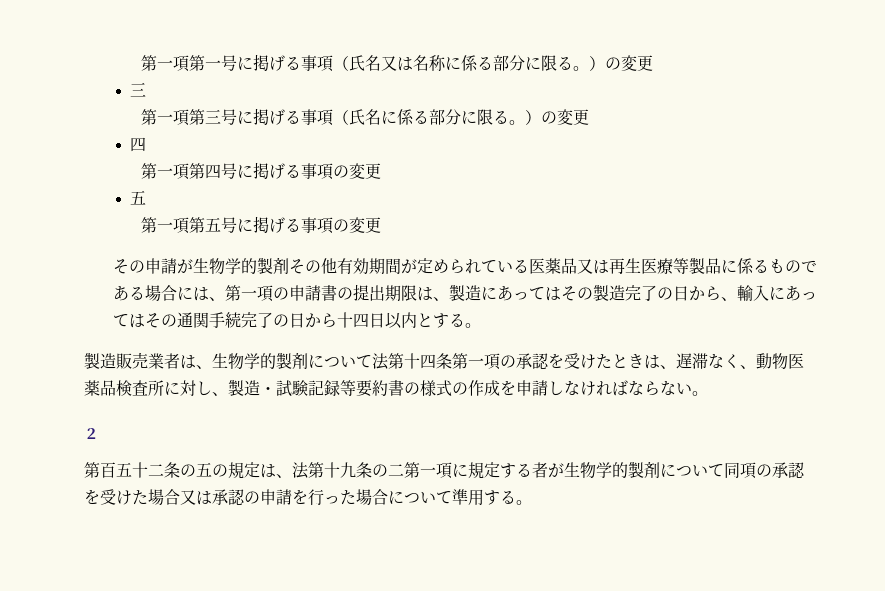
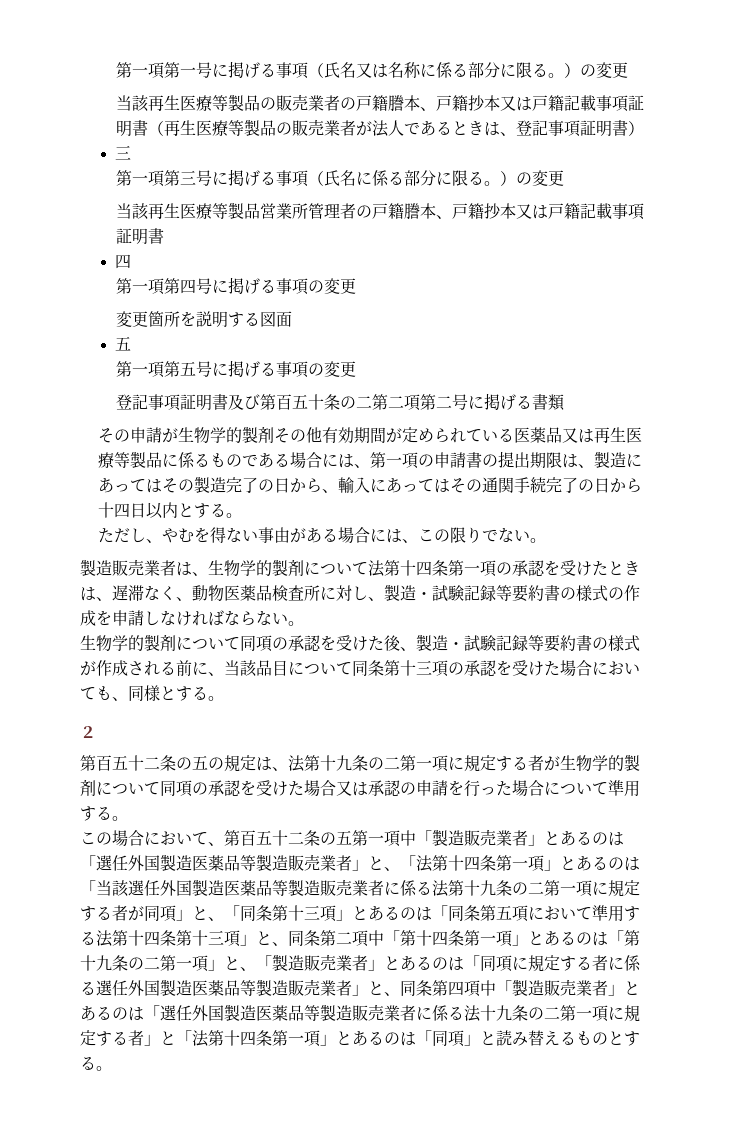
+ 当該再生医療等製品の販売業者の戸籍謄本、戸籍抄本又は戸籍記載事項証明書（再生医療等製品の販売業者が法人であるときは、登記事項証明書）
+ 当該再生医療等製品営業所管理者の戸籍謄本、戸籍抄本又は戸籍記載事項証明書
+ 変更箇所を説明する図面
+ 登記事項証明書及び第百五十条の二第二項第二号に掲げる書類
+ ただし、やむを得ない事由がある場合には、この限りでない。
+ 生物学的製剤について同項の承認を受けた後、製造・試験記録等要約書の様式が作成される前に、当該品目について同条第十三項の承認を受けた場合においても、同様とする。
+ この場合において、第百五十二条の五第一項中「製造販売業者」とあるのは「選任外国製造医薬品等製造販売業者」と、「法第十四条第一項」とあるのは「当該選任外国製造医薬品等製造販売業者に係る法第十九条の二第一項に規定する者が同項」と、「同条第十三項」とあるのは「同条第五項において準用する法第十四条第十三項」と、同条第二項中「第十四条第一項」とあるのは「第十九条の二第一項」と、「製造販売業者」とあるのは「同項に規定する者に係る選任外国製造医薬品等製造販売業者」と、同条第四項中「製造販売業者」とあるのは「選任外国製造医薬品等製造販売業者に係る法十九条の二第一項に規定する者」と「法第十四条第一項」とあるのは「同項」と読み替えるものとする。

